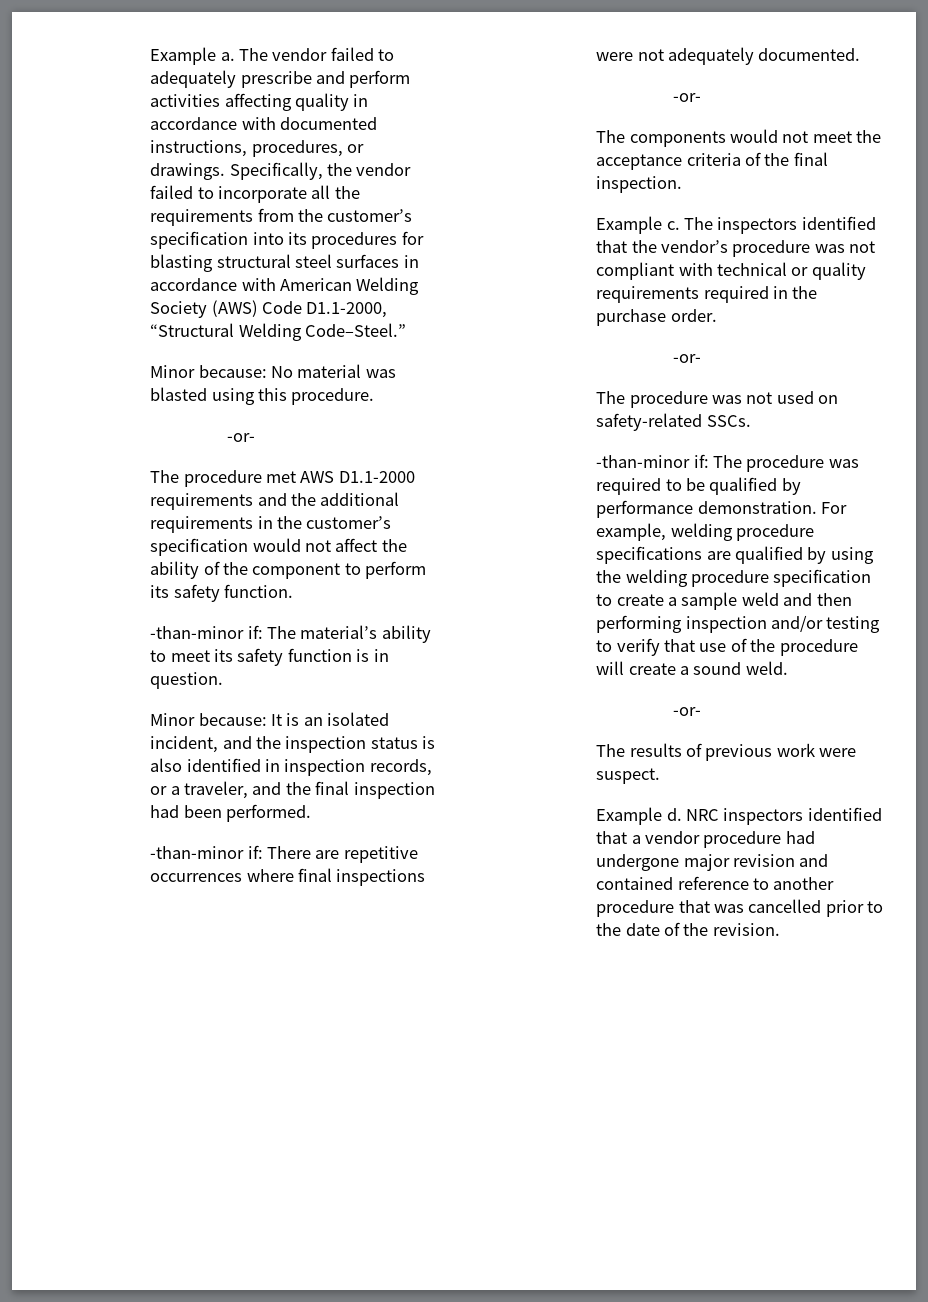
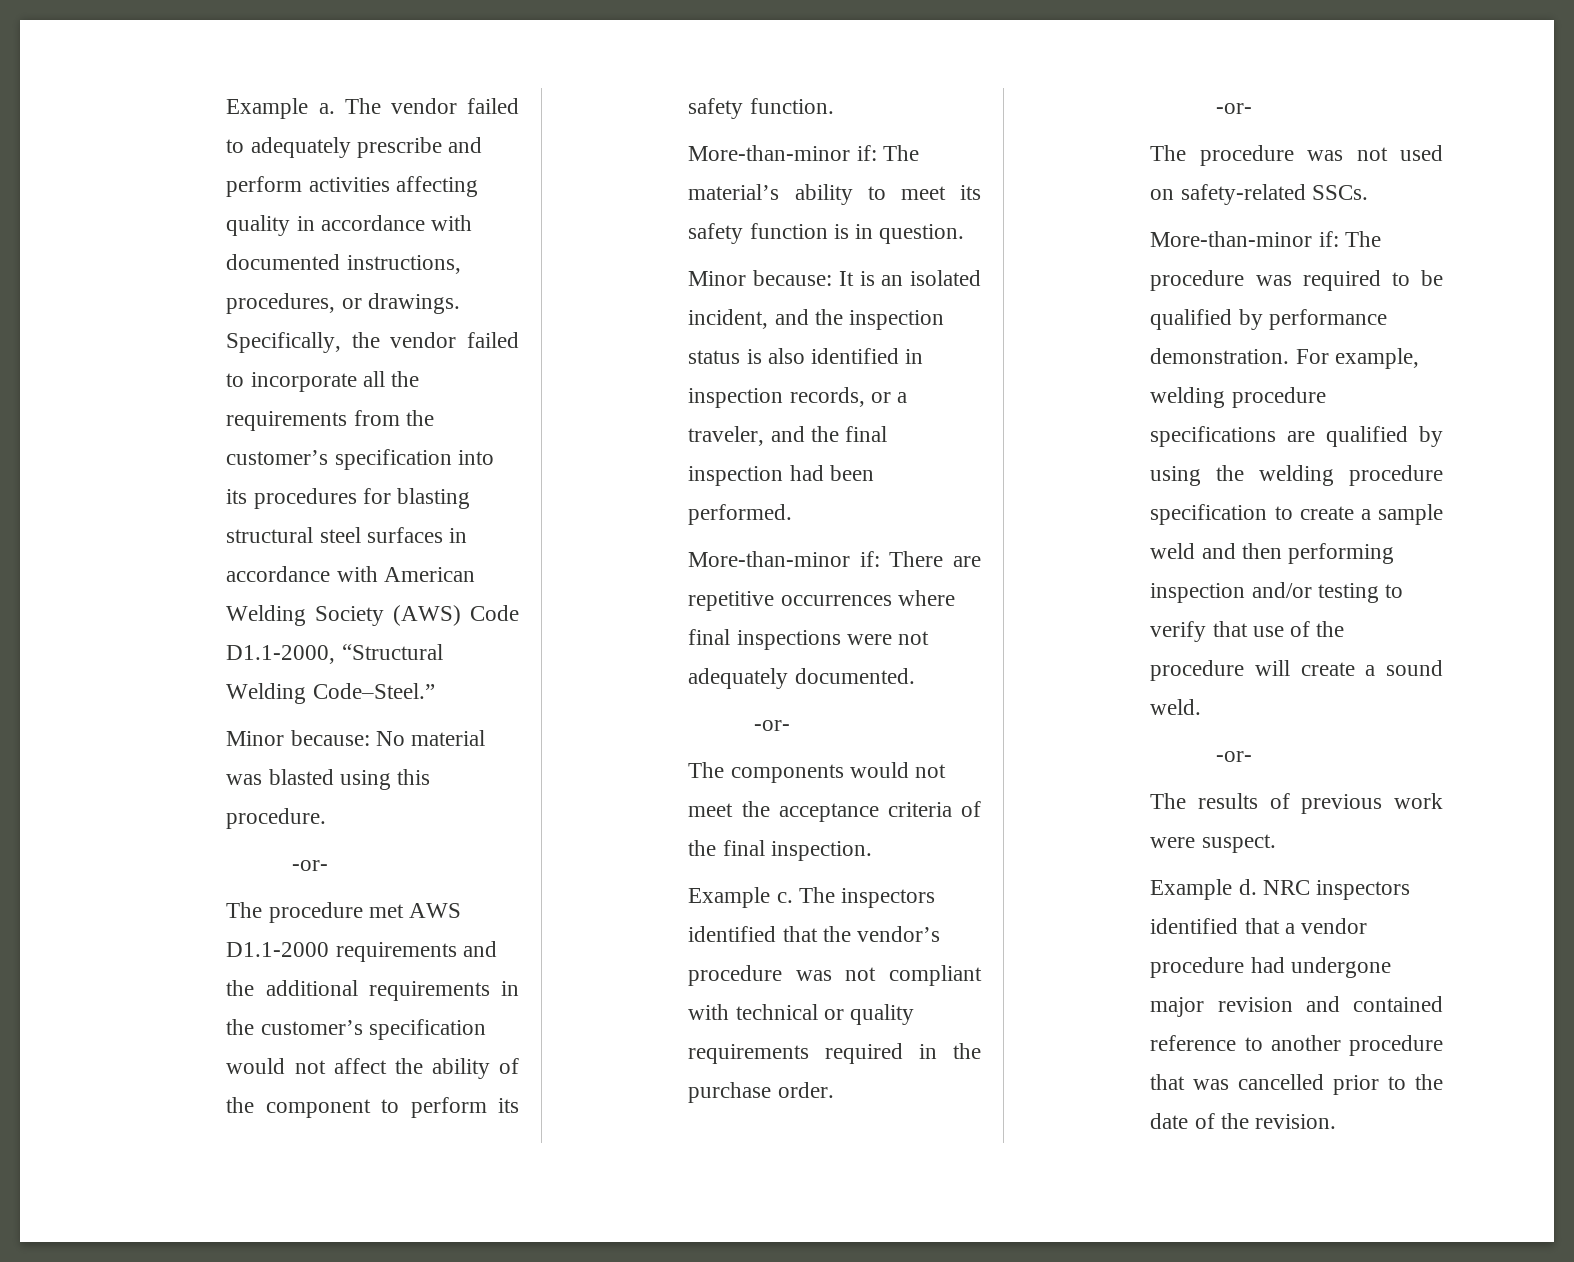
- -than-minor if: The material’s ability to meet its safety function is in question.
+ More-than-minor if: The material’s ability to meet its safety function is in question.
- -than-minor if: There are repetitive occurrences where final inspections were not adequately documented.
+ More-than-minor if: There are repetitive occurrences where final inspections were not adequately documented.
- -than-minor if: The procedure was required to be qualified by performance demonstration.
+ More-than-minor if: The procedure was required to be qualified by performance demonstration.

